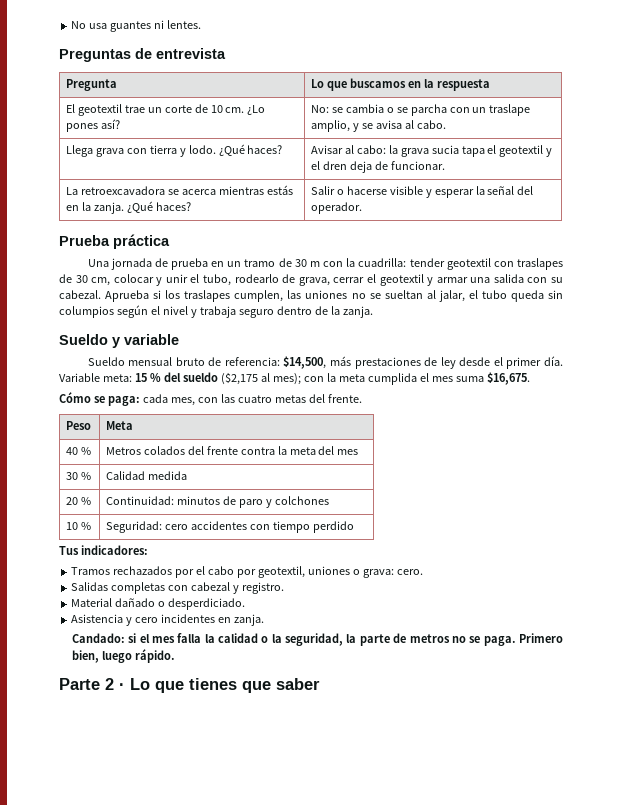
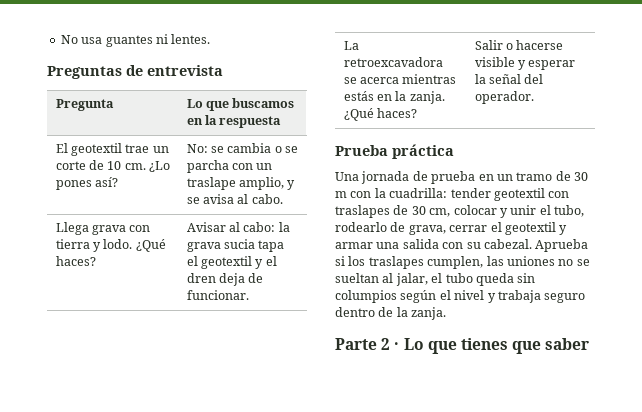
- Sueldo y variable
- Sueldo mensual bruto de referencia: $14,500, más prestaciones de ley desde el primer día. Variable meta: 15 % del sueldo ($2,175 al mes); con la meta cumplida el mes suma $16,675.
- Cómo se paga: cada mes, con las cuatro metas del frente.
- Peso | Meta
- 40 % | Metros colados del frente contra la meta del mes
- 30 % | Calidad medida
- 20 % | Continuidad: minutos de paro y colchones
- 10 % | Seguridad: cero accidentes con tiempo perdido
- Tus indicadores:
- Tramos rechazados por el cabo por geotextil, uniones o grava: cero.
- Salidas completas con cabezal y registro.
- Material dañado o desperdiciado.
- Asistencia y cero incidentes en zanja.
- Candado: si el mes falla la calidad o la seguridad, la parte de metros no se paga. Primero bien, luego rápido.

